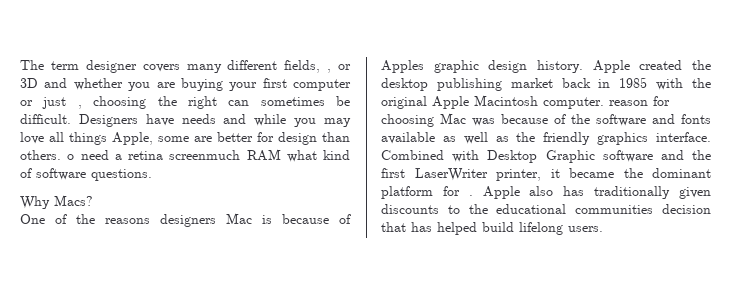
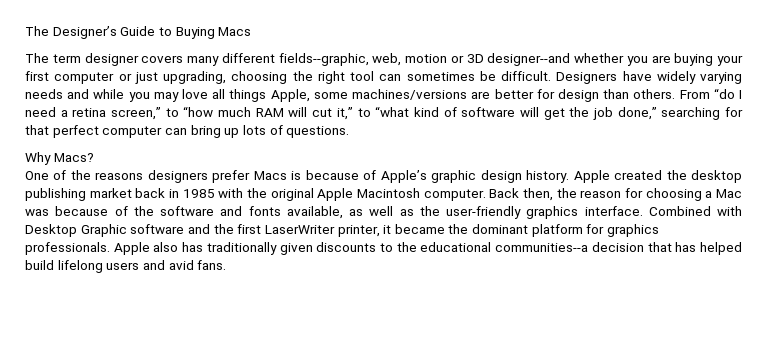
- The term designer covers many different fields, , or 3D and whether you are buying your first computer or just , choosing the right can sometimes be difficult.
+ The Designer’s Guide to Buying Macs
+ The term designer covers many different fields--graphic, web, motion or 3D designer--and whether you are buying your first computer or just upgrading, choosing the right tool can sometimes be difficult.
- Designers have needs and while you may love all things Apple, some are better for design than others. o need a retina screenmuch RAM what kind of software questions.
+ Designers have widely varying needs and while you may love all things Apple, some machines/versions are better for design than others. From “do I need a retina screen,” to “how much RAM will cut it,” to “what kind of software will get the job done,” searching for that perfect computer can bring up lots of questions.
- One of the reasons designers Mac is because of Apples graphic design history.
+ One of the reasons designers prefer Macs is because of Apple’s graphic design history.
- Apple created the desktop publishing market back in 1985 with the original Apple Macintosh computer. reason for choosing Mac was because of the software and fonts available as well as the friendly graphics interface.
+ Apple created the desktop publishing market back in 1985 with the original Apple Macintosh computer. Back then, the reason for choosing a Mac was because of the software and fonts available, as well as the user-friendly graphics interface.
- Combined with Desktop Graphic software and the first LaserWriter printer, it became the dominant platform for .
+ Combined with Desktop Graphic software and the first LaserWriter printer, it became the dominant platform for graphics professionals.
- Apple also has traditionally given discounts to the educational communities decision that has helped build lifelong users.
+ Apple also has traditionally given discounts to the educational communities--a decision that has helped build lifelong users and avid fans.

